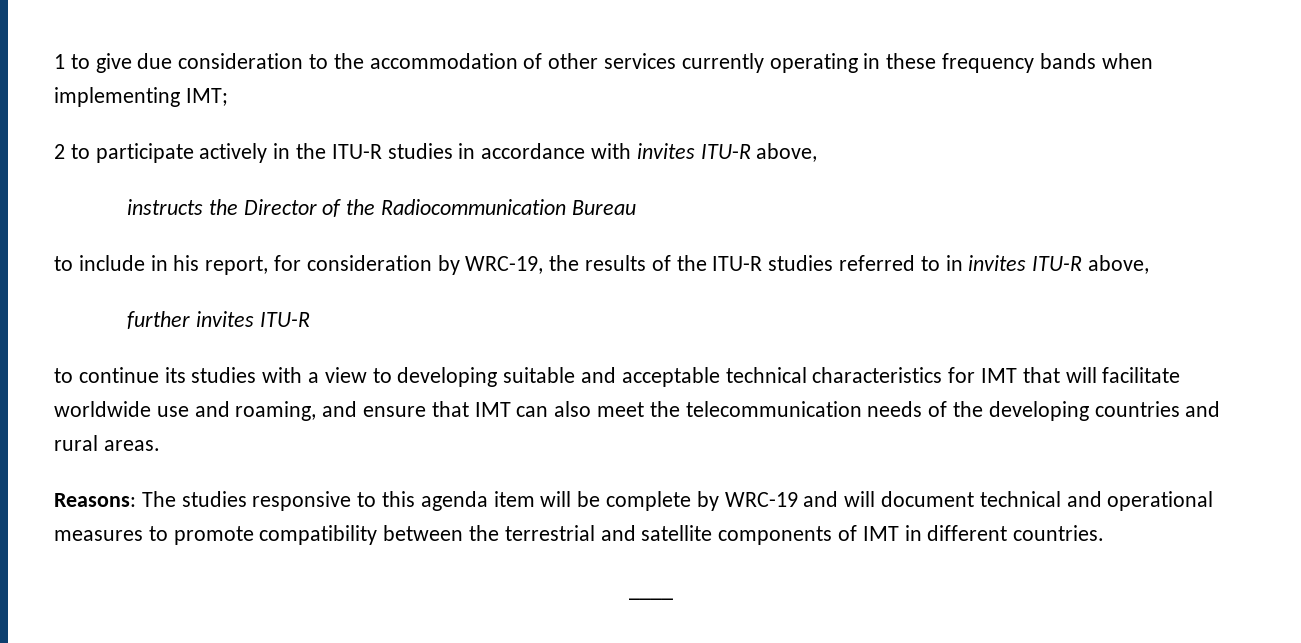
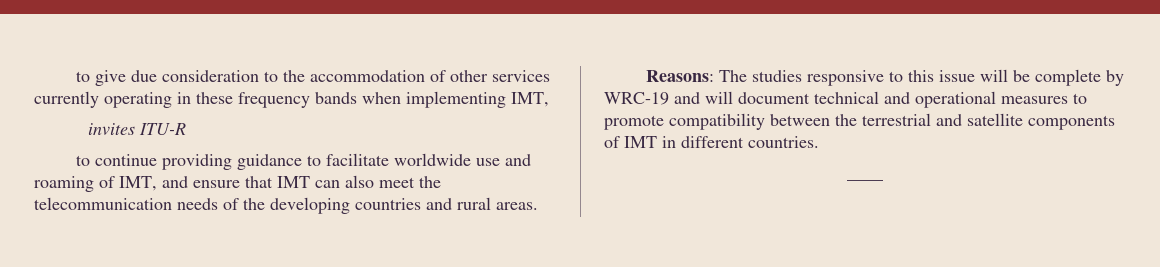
- 1 to give due consideration to the accommodation of other services currently operating in these frequency bands when implementing IMT;
- 2 to participate actively in the ITU-R studies in accordance with invites ITU-R above,
- instructs the Director of the Radiocommunication Bureau
- to include in his report, for consideration by WRC-19, the results of the ITU-R studies referred to in invites ITU-R above,
- further invites ITU-R
- to continue its studies with a view to developing suitable and acceptable technical characteristics for IMT that will facilitate worldwide use and roaming, and ensure that IMT can also meet the telecommunication needs of the developing countries and rural areas.
+ to give due consideration to the accommodation of other services currently operating in these frequency bands when implementing IMT,
+ invites ITU-R
+ to continue providing guidance to facilitate worldwide use and roaming of IMT, and ensure that IMT can also meet the telecommunication needs of the developing countries and rural areas.
- Reasons: The studies responsive to this agenda item will be complete by WRC-19 and will document technical and operational measures to promote compatibility between the terrestrial and satellite components of IMT in different countries.
+ Reasons: The studies responsive to this issue will be complete by WRC-19 and will document technical and operational measures to promote compatibility between the terrestrial and satellite components of IMT in different countries.

